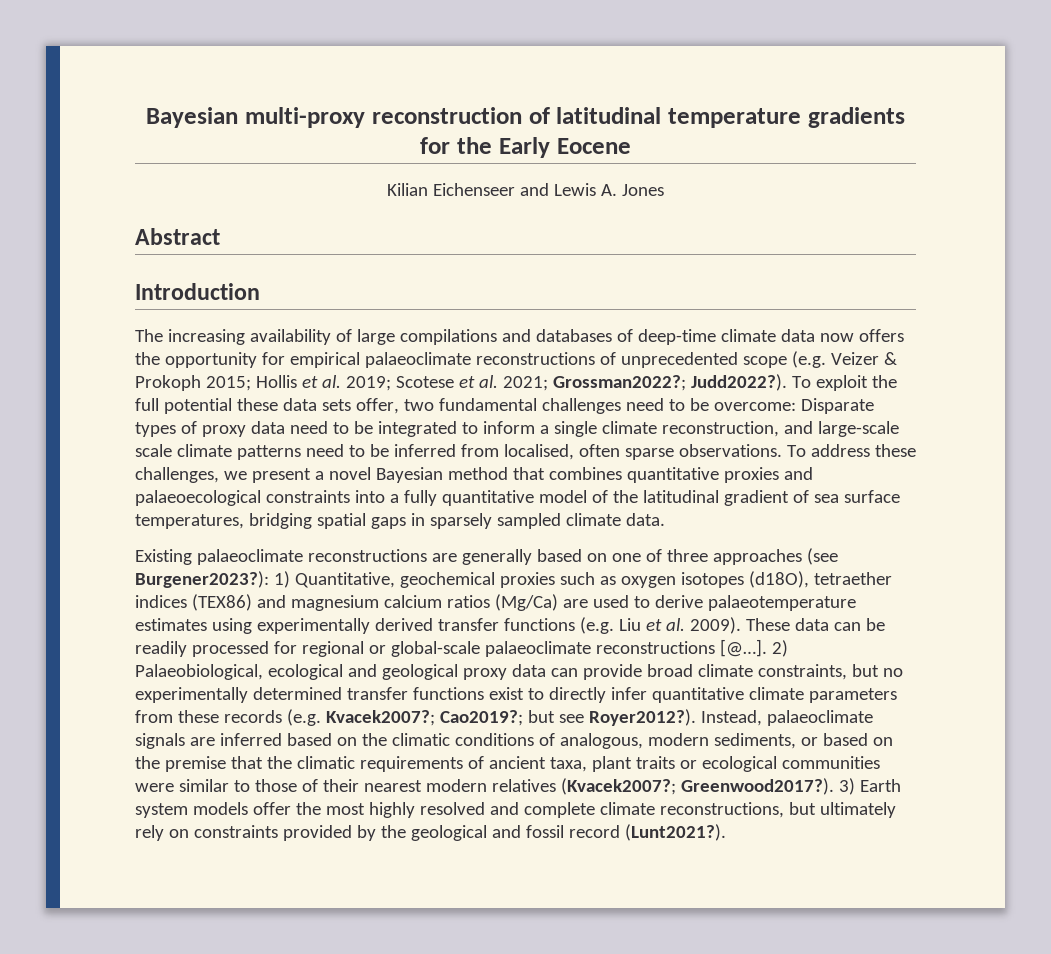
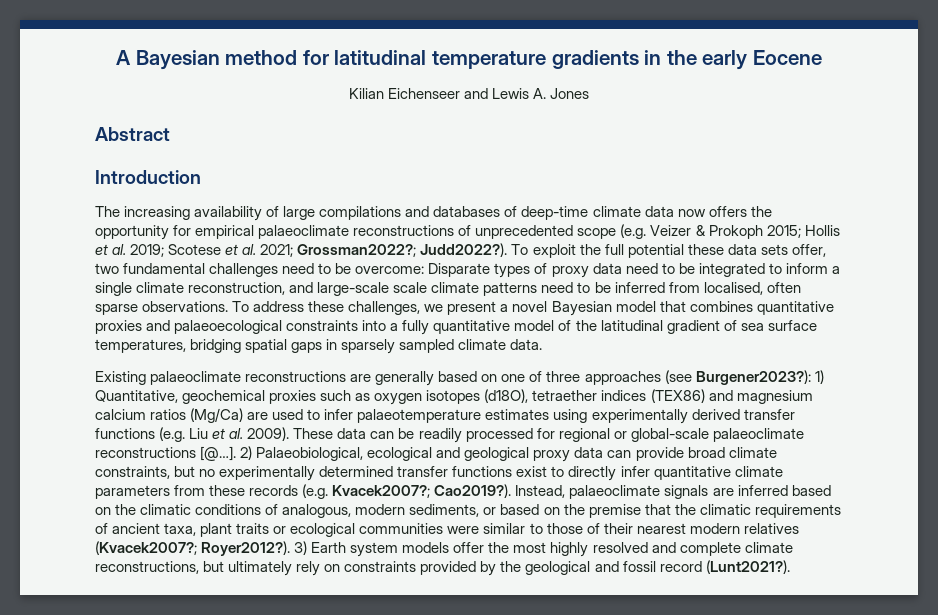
- Bayesian multi-proxy reconstruction of latitudinal temperature gradients for the Early Eocene
+ A Bayesian method for latitudinal temperature gradients in the early Eocene
- To address these challenges, we present a novel Bayesian method that combines quantitative proxies and palaeoecological constraints into a fully quantitative model of the latitudinal gradient of sea surface temperatures, bridging spatial gaps in sparsely sampled climate data.
+ To address these challenges, we present a novel Bayesian model that combines quantitative proxies and palaeoecological constraints into a fully quantitative model of the latitudinal gradient of sea surface temperatures, bridging spatial gaps in sparsely sampled climate data.
- Existing palaeoclimate reconstructions are generally based on one of three approaches (see Burgener2023?): 1) Quantitative, geochemical proxies such as oxygen isotopes (d18O), tetraether indices (TEX86) and magnesium calcium ratios (Mg/Ca) are used to derive palaeotemperature estimates using experimentally derived transfer functions (e.g. Liu et al. 2009).
+ Existing palaeoclimate reconstructions are generally based on one of three approaches (see Burgener2023?): 1) Quantitative, geochemical proxies such as oxygen isotopes (d18O), tetraether indices (TEX86) and magnesium calcium ratios (Mg/Ca) are used to infer palaeotemperature estimates using experimentally derived transfer functions (e.g. Liu et al. 2009).
- 2) Palaeobiological, ecological and geological proxy data can provide broad climate constraints, but no experimentally determined transfer functions exist to directly infer quantitative climate parameters from these records (e.g. Kvacek2007?; Cao2019?; but see Royer2012?).
+ 2) Palaeobiological, ecological and geological proxy data can provide broad climate constraints, but no experimentally determined transfer functions exist to directly infer quantitative climate parameters from these records (e.g. Kvacek2007?; Cao2019?).
- Instead, palaeoclimate signals are inferred based on the climatic conditions of analogous, modern sediments, or based on the premise that the climatic requirements of ancient taxa, plant traits or ecological communities were similar to those of their nearest modern relatives (Kvacek2007?; Greenwood2017?).
+ Instead, palaeoclimate signals are inferred based on the climatic conditions of analogous, modern sediments, or based on the premise that the climatic requirements of ancient taxa, plant traits or ecological communities were similar to those of their nearest modern relatives (Kvacek2007?; Royer2012?).

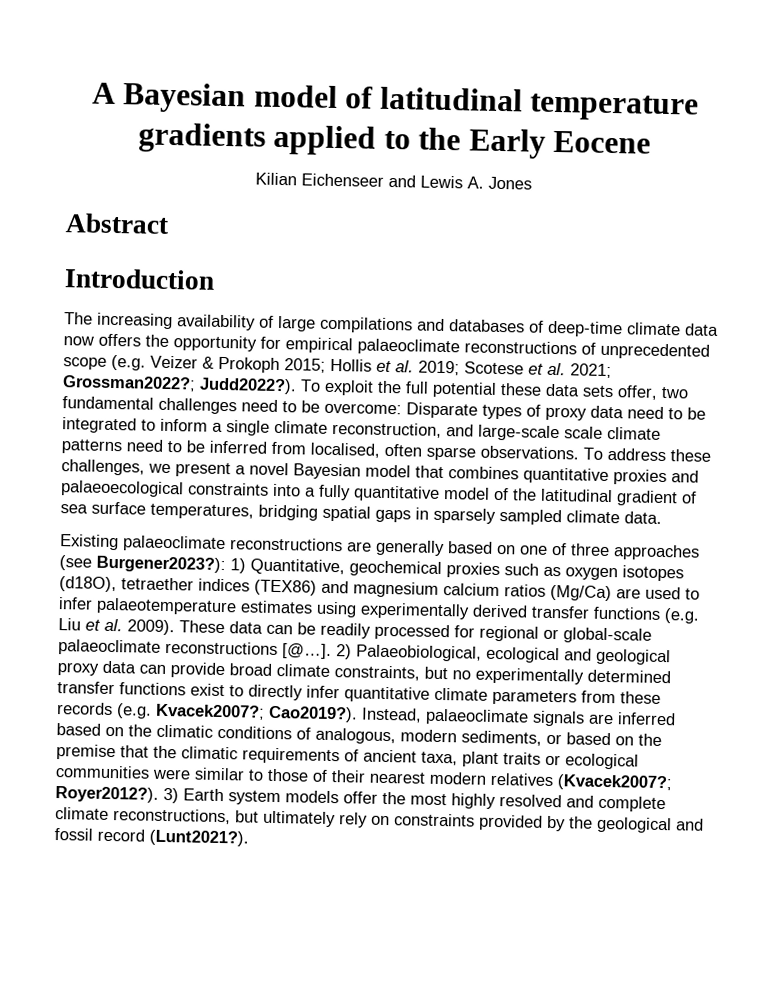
- A Bayesian method for latitudinal temperature gradients in the early Eocene
+ A Bayesian model of latitudinal temperature gradients applied to the Early Eocene

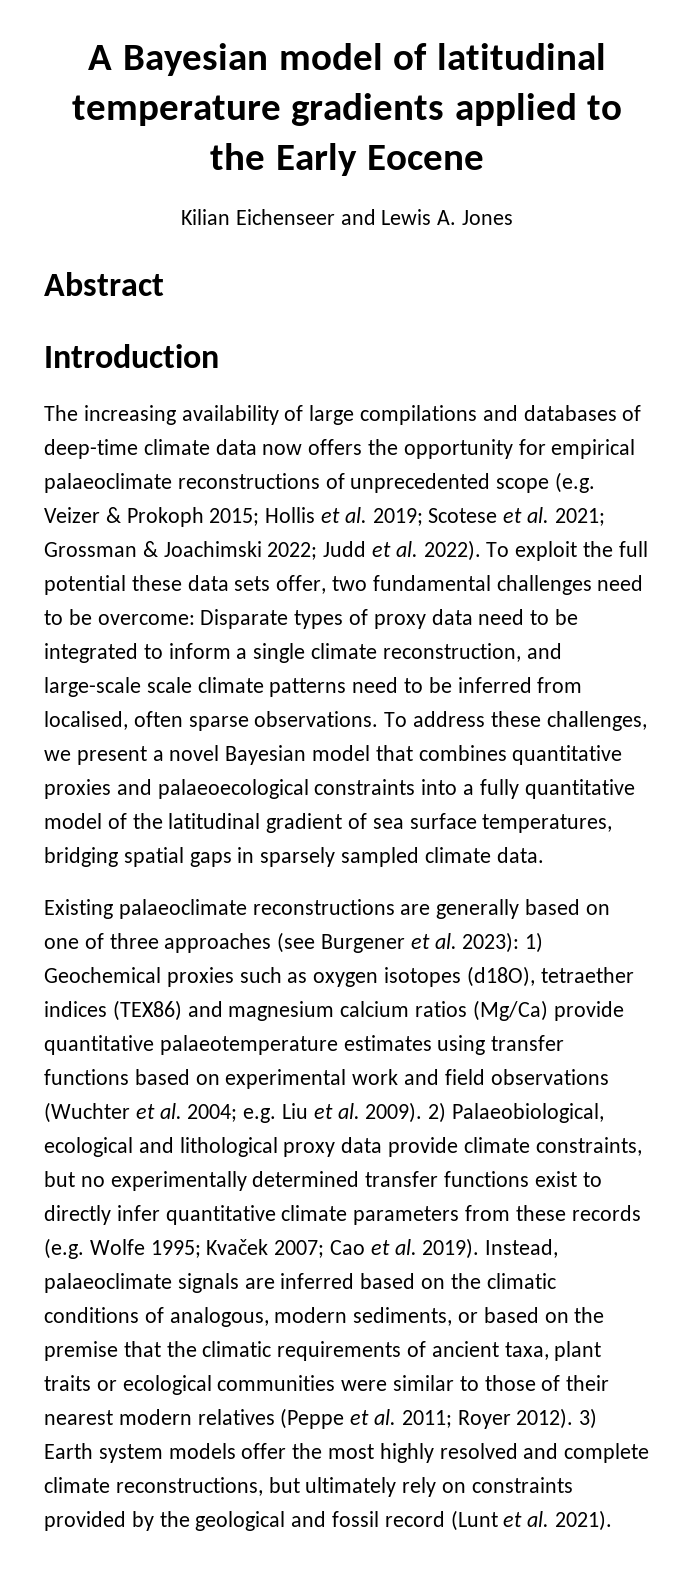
- The increasing availability of large compilations and databases of deep-time climate data now offers the opportunity for empirical palaeoclimate reconstructions of unprecedented scope (e.g. Veizer & Prokoph 2015; Hollis et al. 2019; Scotese et al. 2021; Grossman2022?; Judd2022?).
+ The increasing availability of large compilations and databases of deep-time climate data now offers the opportunity for empirical palaeoclimate reconstructions of unprecedented scope (e.g. Veizer & Prokoph 2015; Hollis et al. 2019; Scotese et al. 2021; Grossman & Joachimski 2022; Judd et al. 2022).
- Existing palaeoclimate reconstructions are generally based on one of three approaches (see Burgener2023?): 1) Quantitative, geochemical proxies such as oxygen isotopes (d18O), tetraether indices (TEX86) and magnesium calcium ratios (Mg/Ca) are used to infer palaeotemperature estimates using experimentally derived transfer functions (e.g. Liu et al. 2009). These data can be readily processed for regional or global-scale palaeoclimate reconstructions [@…].
+ Existing palaeoclimate reconstructions are generally based on one of three approaches (see Burgener et al. 2023): 1) Geochemical proxies such as oxygen isotopes (d18O), tetraether indices (TEX86) and magnesium calcium ratios (Mg/Ca) provide quantitative palaeotemperature estimates using transfer functions based on experimental work and field observations (Wuchter et al. 2004; e.g. Liu et al. 2009).
- 2) Palaeobiological, ecological and geological proxy data can provide broad climate constraints, but no experimentally determined transfer functions exist to directly infer quantitative climate parameters from these records (e.g. Kvacek2007?; Cao2019?).
+ 2) Palaeobiological, ecological and lithological proxy data provide climate constraints, but no experimentally determined transfer functions exist to directly infer quantitative climate parameters from these records (e.g. Wolfe 1995; Kvaček 2007; Cao et al. 2019).
- Instead, palaeoclimate signals are inferred based on the climatic conditions of analogous, modern sediments, or based on the premise that the climatic requirements of ancient taxa, plant traits or ecological communities were similar to those of their nearest modern relatives (Kvacek2007?; Royer2012?).
+ Instead, palaeoclimate signals are inferred based on the climatic conditions of analogous, modern sediments, or based on the premise that the climatic requirements of ancient taxa, plant traits or ecological communities were similar to those of their nearest modern relatives (Peppe et al. 2011; Royer 2012).
- 3) Earth system models offer the most highly resolved and complete climate reconstructions, but ultimately rely on constraints provided by the geological and fossil record (Lunt2021?).
+ 3) Earth system models offer the most highly resolved and complete climate reconstructions, but ultimately rely on constraints provided by the geological and fossil record (Lunt et al. 2021).

